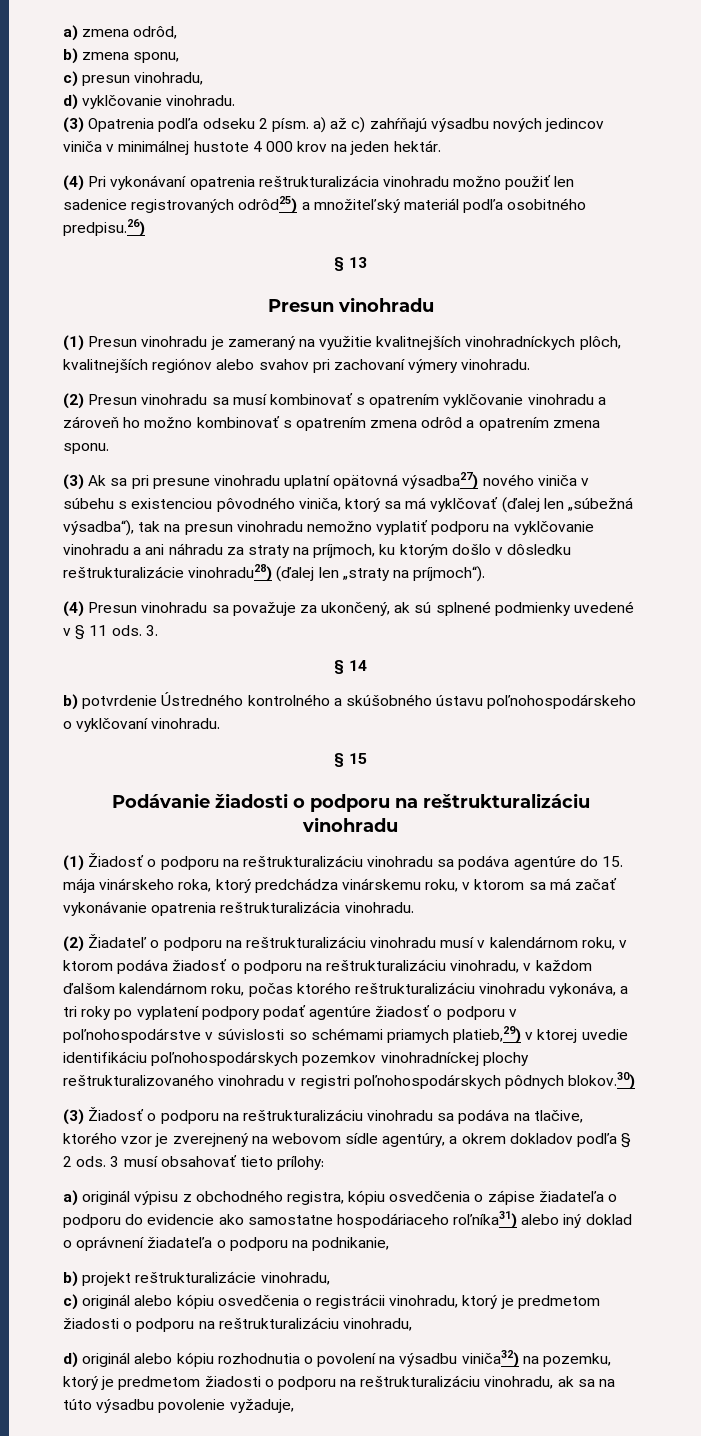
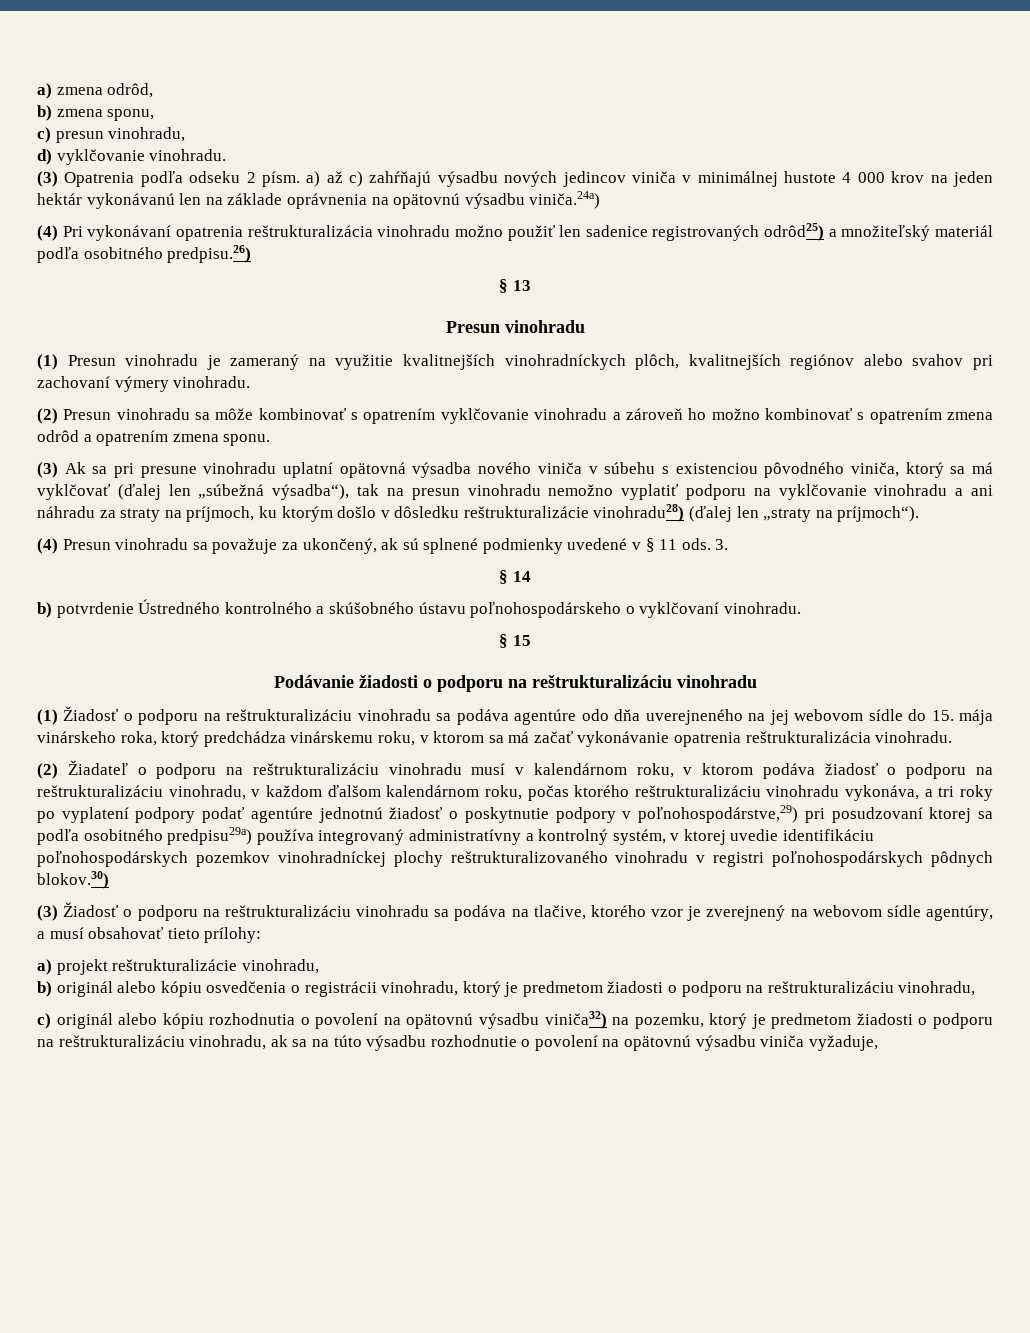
- (3) Opatrenia podľa odseku 2 písm. a) až c) zahŕňajú výsadbu nových jedincov viniča v minimálnej hustote 4 000 krov na jeden hektár.
+ (3) Opatrenia podľa odseku 2 písm. a) až c) zahŕňajú výsadbu nových jedincov viniča v minimálnej hustote 4 000 krov na jeden hektár vykonávanú len na základe oprávnenia na opätovnú výsadbu viniča.24a)
- (2) Presun vinohradu sa musí kombinovať s opatrením vyklčovanie vinohradu a zároveň ho možno kombinovať s opatrením zmena odrôd a opatrením zmena sponu.
+ (2) Presun vinohradu sa môže kombinovať s opatrením vyklčovanie vinohradu a zároveň ho možno kombinovať s opatrením zmena odrôd a opatrením zmena sponu.
- (3) Ak sa pri presune vinohradu uplatní opätovná výsadba27) nového viniča v súbehu s existenciou pôvodného viniča, ktorý sa má vyklčovať (ďalej len „súbežná výsadba“), tak na presun vinohradu nemožno vyplatiť podporu na vyklčovanie vinohradu a ani náhradu za straty na príjmoch, ku ktorým došlo v dôsledku reštrukturalizácie vinohradu28) (ďalej len „straty na príjmoch“).
+ (3) Ak sa pri presune vinohradu uplatní opätovná výsadba nového viniča v súbehu s existenciou pôvodného viniča, ktorý sa má vyklčovať (ďalej len „súbežná výsadba“), tak na presun vinohradu nemožno vyplatiť podporu na vyklčovanie vinohradu a ani náhradu za straty na príjmoch, ku ktorým došlo v dôsledku reštrukturalizácie vinohradu28) (ďalej len „straty na príjmoch“).
- (1) Žiadosť o podporu na reštrukturalizáciu vinohradu sa podáva agentúre do 15. mája vinárskeho roka, ktorý predchádza vinárskemu roku, v ktorom sa má začať vykonávanie opatrenia reštrukturalizácia vinohradu.
+ (1) Žiadosť o podporu na reštrukturalizáciu vinohradu sa podáva agentúre odo dňa uverejneného na jej webovom sídle do 15. mája vinárskeho roka, ktorý predchádza vinárskemu roku, v ktorom sa má začať vykonávanie opatrenia reštrukturalizácia vinohradu.
- (2) Žiadateľ o podporu na reštrukturalizáciu vinohradu musí v kalendárnom roku, v ktorom podáva žiadosť o podporu na reštrukturalizáciu vinohradu, v každom ďalšom kalendárnom roku, počas ktorého reštrukturalizáciu vinohradu vykonáva, a tri roky po vyplatení podpory podať agentúre žiadosť o podporu v poľnohospodárstve v súvislosti so schémami priamych platieb,29) v ktorej uvedie identifikáciu poľnohospodárskych pozemkov vinohradníckej plochy reštrukturalizovaného vinohradu v registri poľnohospodárskych pôdnych blokov.30)
+ (2) Žiadateľ o podporu na reštrukturalizáciu vinohradu musí v kalendárnom roku, v ktorom podáva žiadosť o podporu na reštrukturalizáciu vinohradu, v každom ďalšom kalendárnom roku, počas ktorého reštrukturalizáciu vinohradu vykonáva, a tri roky po vyplatení podpory podať agentúre jednotnú žiadosť o poskytnutie podpory v poľnohospodárstve,29) pri posudzovaní ktorej sa podľa osobitného predpisu29a) používa integrovaný administratívny a kontrolný systém, v ktorej uvedie identifikáciu poľnohospodárskych pozemkov vinohradníckej plochy reštrukturalizovaného vinohradu v registri poľnohospodárskych pôdnych blokov.30)
- (3) Žiadosť o podporu na reštrukturalizáciu vinohradu sa podáva na tlačive, ktorého vzor je zverejnený na webovom sídle agentúry, a okrem dokladov podľa § 2 ods. 3 musí obsahovať tieto prílohy:
+ (3) Žiadosť o podporu na reštrukturalizáciu vinohradu sa podáva na tlačive, ktorého vzor je zverejnený na webovom sídle agentúry, a musí obsahovať tieto prílohy:
- a) originál výpisu z obchodného registra, kópiu osvedčenia o zápise žiadateľa o podporu do evidencie ako samostatne hospodáriaceho roľníka31) alebo iný doklad o oprávnení žiadateľa o podporu na podnikanie,
- b) projekt reštrukturalizácie vinohradu,
+ a) projekt reštrukturalizácie vinohradu,
- c) originál alebo kópiu osvedčenia o registrácii vinohradu, ktorý je predmetom žiadosti o podporu na reštrukturalizáciu vinohradu,
+ b) originál alebo kópiu osvedčenia o registrácii vinohradu, ktorý je predmetom žiadosti o podporu na reštrukturalizáciu vinohradu,
- d) originál alebo kópiu rozhodnutia o povolení na výsadbu viniča32) na pozemku, ktorý je predmetom žiadosti o podporu na reštrukturalizáciu vinohradu, ak sa na túto výsadbu povolenie vyžaduje,
+ c) originál alebo kópiu rozhodnutia o povolení na opätovnú výsadbu viniča32) na pozemku, ktorý je predmetom žiadosti o podporu na reštrukturalizáciu vinohradu, ak sa na túto výsadbu rozhodnutie o povolení na opätovnú výsadbu viniča vyžaduje,

